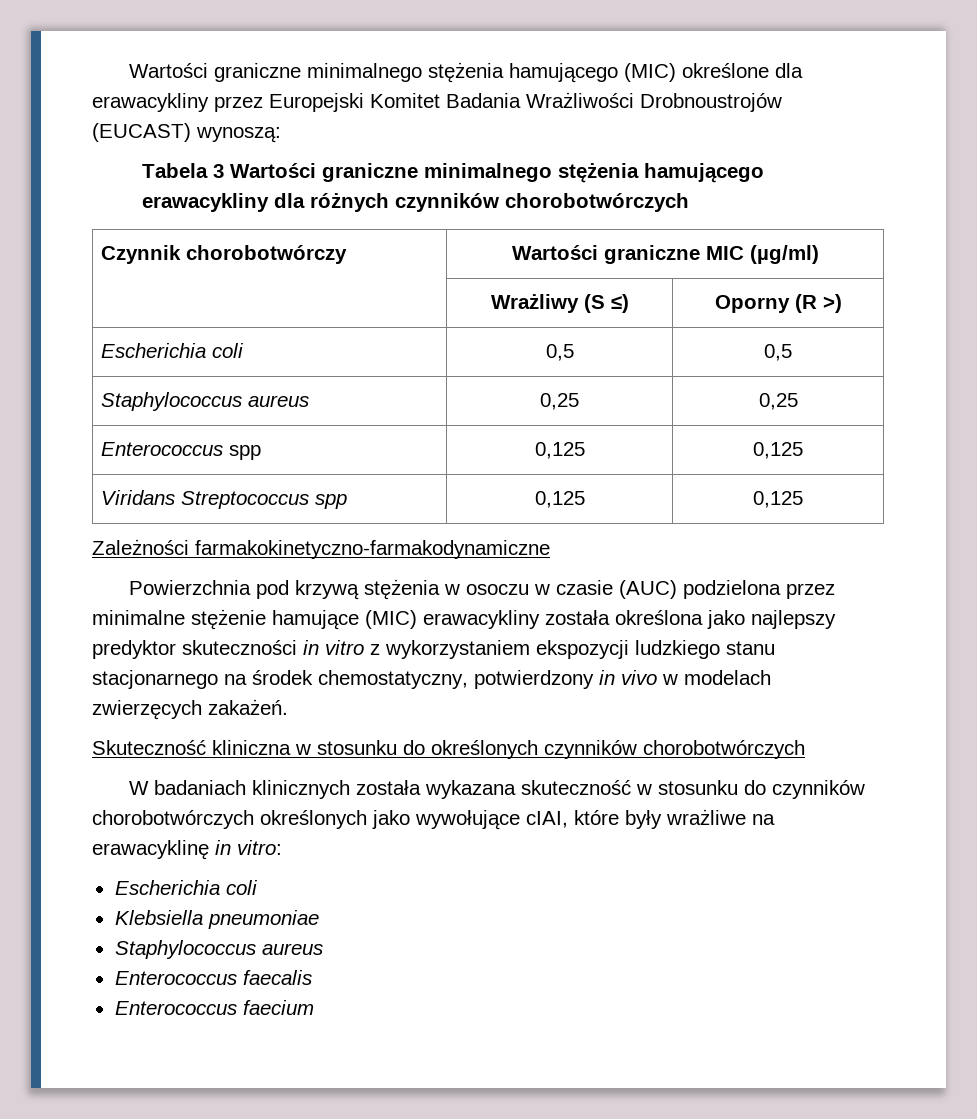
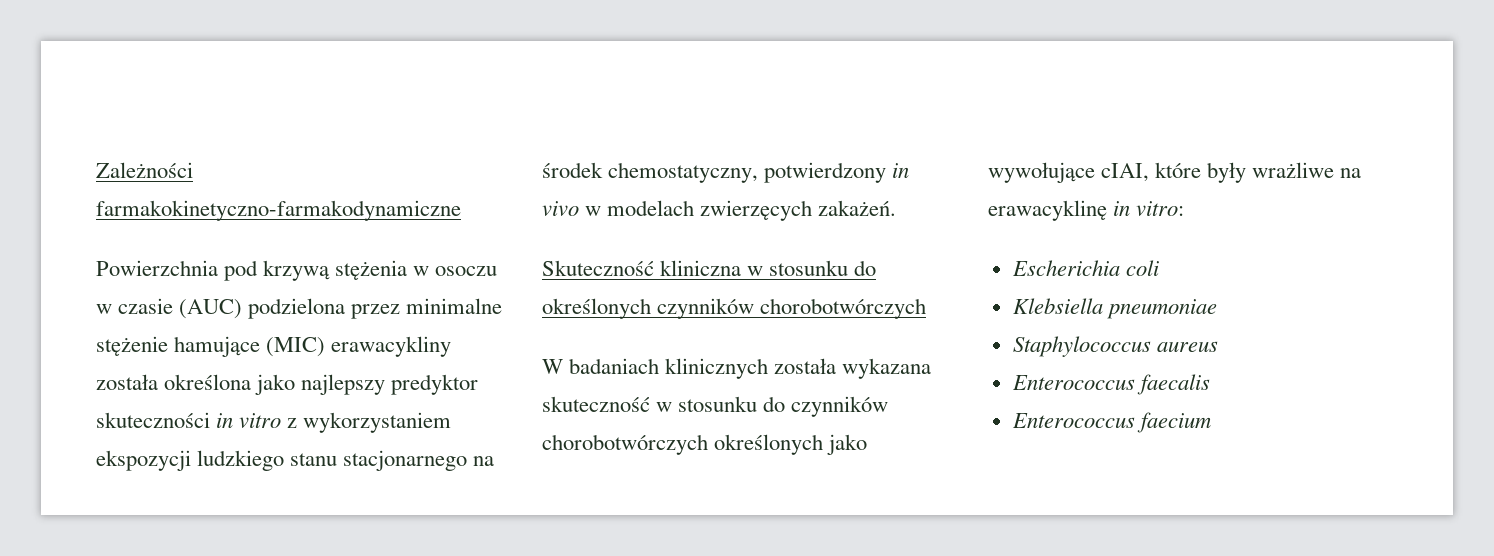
- Wartości graniczne minimalnego stężenia hamującego (MIC) określone dla erawacykliny przez Europejski Komitet Badania Wrażliwości Drobnoustrojów (EUCAST) wynoszą:
- Tabela 3 Wartości graniczne minimalnego stężenia hamującego erawacykliny dla różnych czynników chorobotwórczych
- Czynnik chorobotwórczy | Wartości graniczne MIC (µg/ml)
- | Wrażliwy (S ≤) | Oporny (R >)
- Escherichia coli | 0,5 | 0,5
- Staphylococcus aureus | 0,25 | 0,25
- Enterococcus spp | 0,125 | 0,125
- Viridans Streptococcus spp | 0,125 | 0,125

